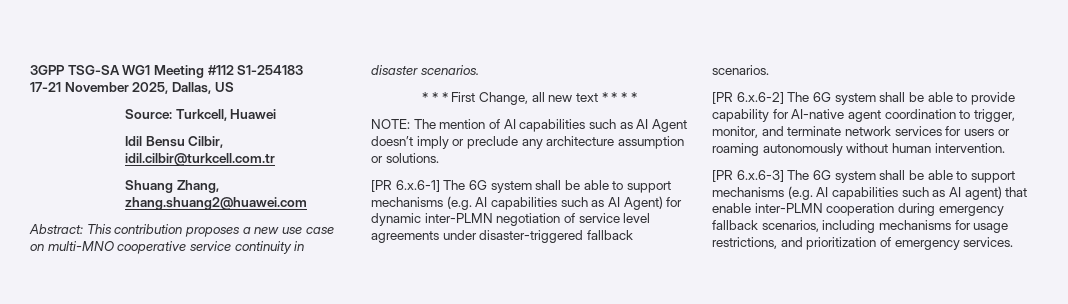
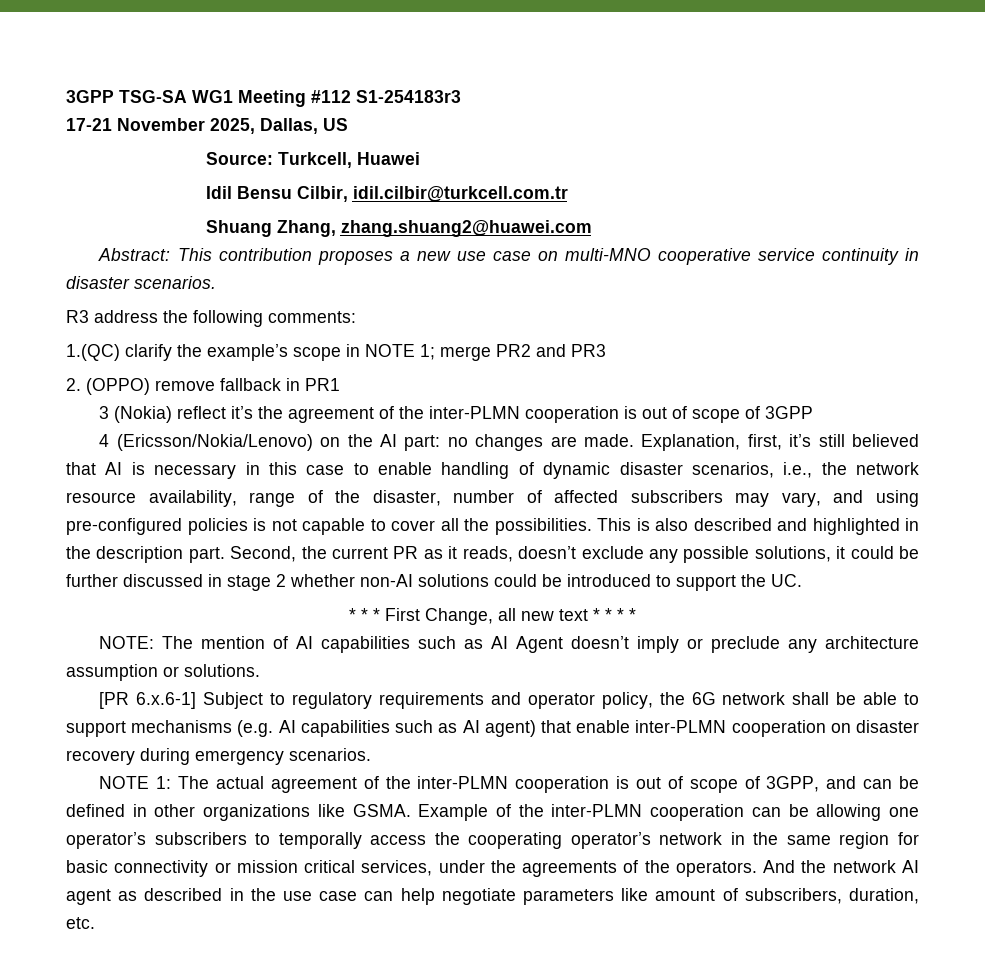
- 3GPP TSG-SA WG1 Meeting #112 S1-254183
+ 3GPP TSG-SA WG1 Meeting #112 S1-254183r3
+ R3 address the following comments:
+ 1.(QC) clarify the example’s scope in NOTE 1; merge PR2 and PR3
+ 2. (OPPO) remove fallback in PR1
+ 3 (Nokia) reflect it’s the agreement of the inter-PLMN cooperation is out of scope of 3GPP
+ 4 (Ericsson/Nokia/Lenovo) on the AI part: no changes are made. Explanation, first, it’s still believed that AI is necessary in this case to enable handling of dynamic disaster scenarios, i.e., the network resource availability, range of the disaster, number of affected subscribers may vary, and using pre-configured policies is not capable to cover all the possibilities. This is also described and highlighted in the description part. Second, the current PR as it reads, doesn’t exclude any possible solutions, it could be further discussed in stage 2 whether non-AI solutions could be introduced to support the UC.
- [PR 6.x.6-1] The 6G system shall be able to support mechanisms (e.g. AI capabilities such as AI Agent) for dynamic inter-PLMN negotiation of service level agreements under disaster-triggered fallback scenarios.
- [PR 6.x.6-2] The 6G system shall be able to provide capability for AI-native agent coordination to trigger, monitor, and terminate network services for users or roaming autonomously without human intervention.
- [PR 6.x.6-3] The 6G system shall be able to support mechanisms (e.g. AI capabilities such as AI agent) that enable inter-PLMN cooperation during emergency fallback scenarios, including mechanisms for usage restrictions, and prioritization of emergency services.
+ [PR 6.x.6-1] Subject to regulatory requirements and operator policy, the 6G network shall be able to support mechanisms (e.g. AI capabilities such as AI agent) that enable inter-PLMN cooperation on disaster recovery during emergency scenarios.
+ NOTE 1: The actual agreement of the inter-PLMN cooperation is out of scope of 3GPP, and can be defined in other organizations like GSMA. Example of the inter-PLMN cooperation can be allowing one operator’s subscribers to temporally access the cooperating operator’s network in the same region for basic connectivity or mission critical services, under the agreements of the operators. And the network AI agent as described in the use case can help negotiate parameters like amount of subscribers, duration, etc.

